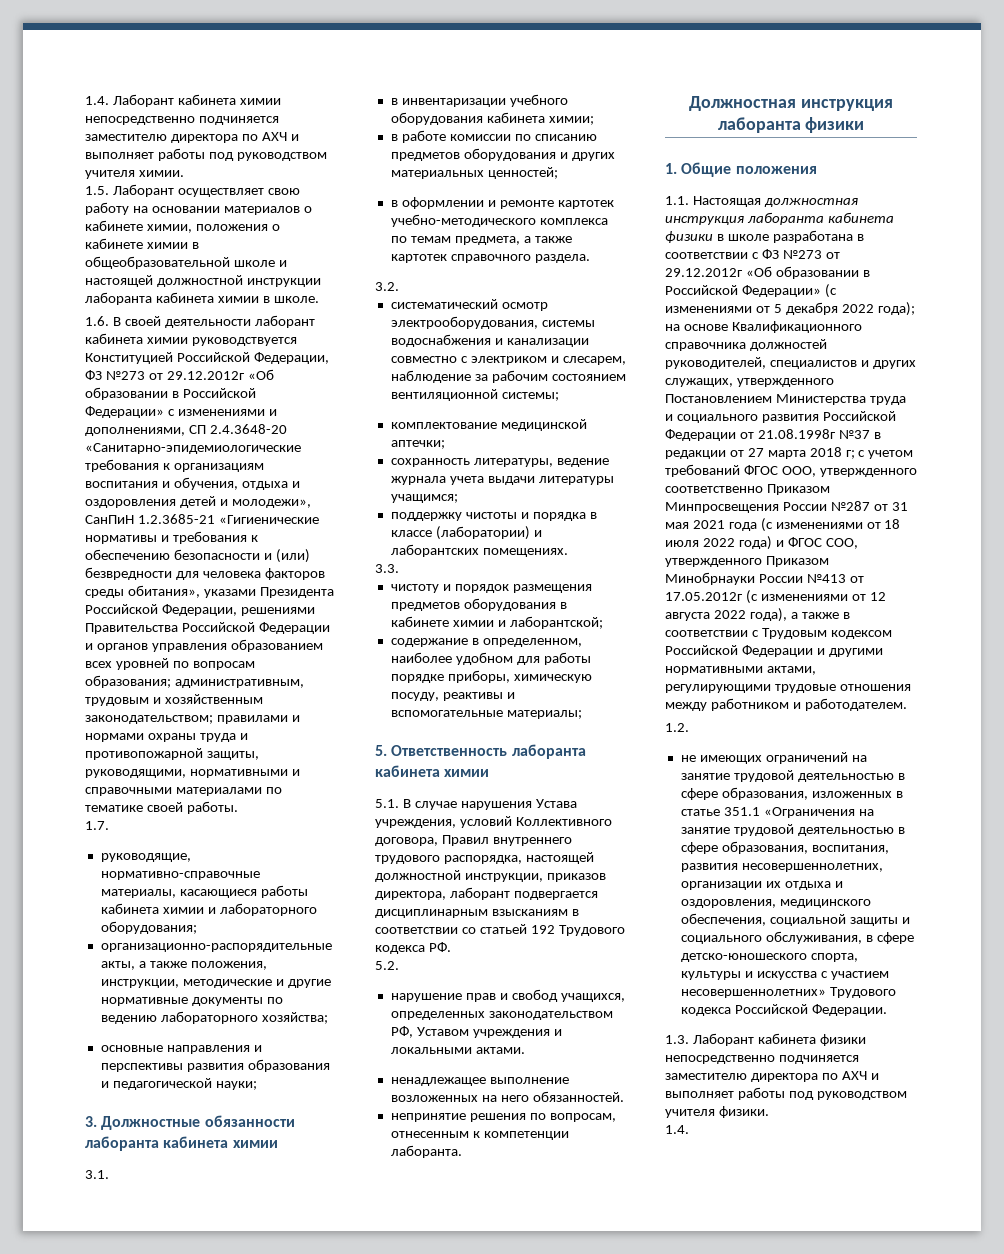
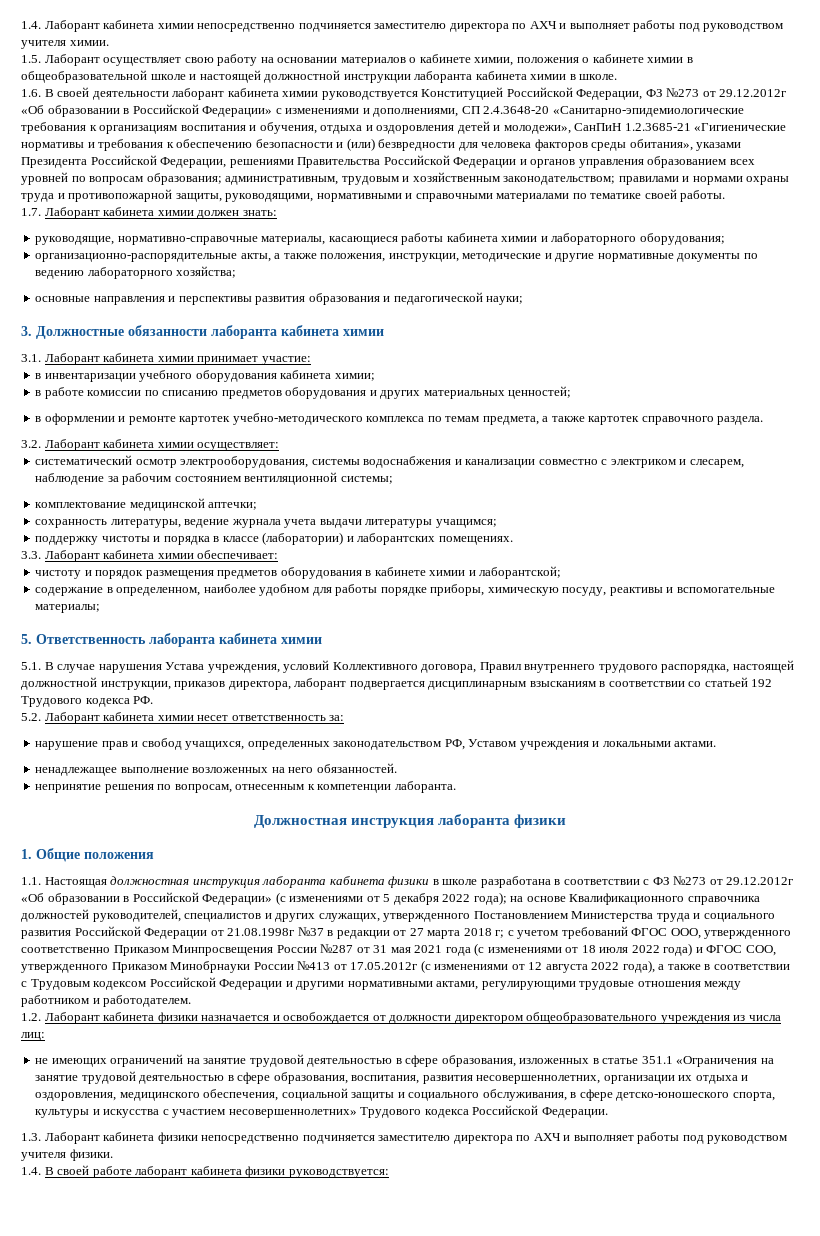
- 1.7.
+ 1.7. Лаборант кабинета химии должен знать:
- 3.1.
+ 3.1. Лаборант кабинета химии принимает участие:
- 3.2.
+ 3.2. Лаборант кабинета химии осуществляет:
- 3.3.
+ 3.3. Лаборант кабинета химии обеспечивает:
- 5.2.
+ 5.2. Лаборант кабинета химии несет ответственность за:
- 1.2.
+ 1.2. Лаборант кабинета физики назначается и освобождается от должности директором общеобразовательного учреждения из числа лиц:
  1.3. Лаборант кабинета физики непосредственно подчиняется заместителю директора по АХЧ и выполняет работы под руководством учителя физики.
- 1.4.
+ 1.4. В своей работе лаборант кабинета физики руководствуется:

